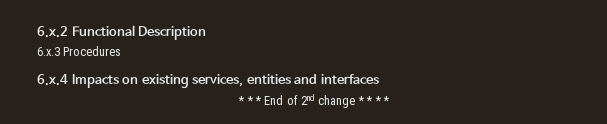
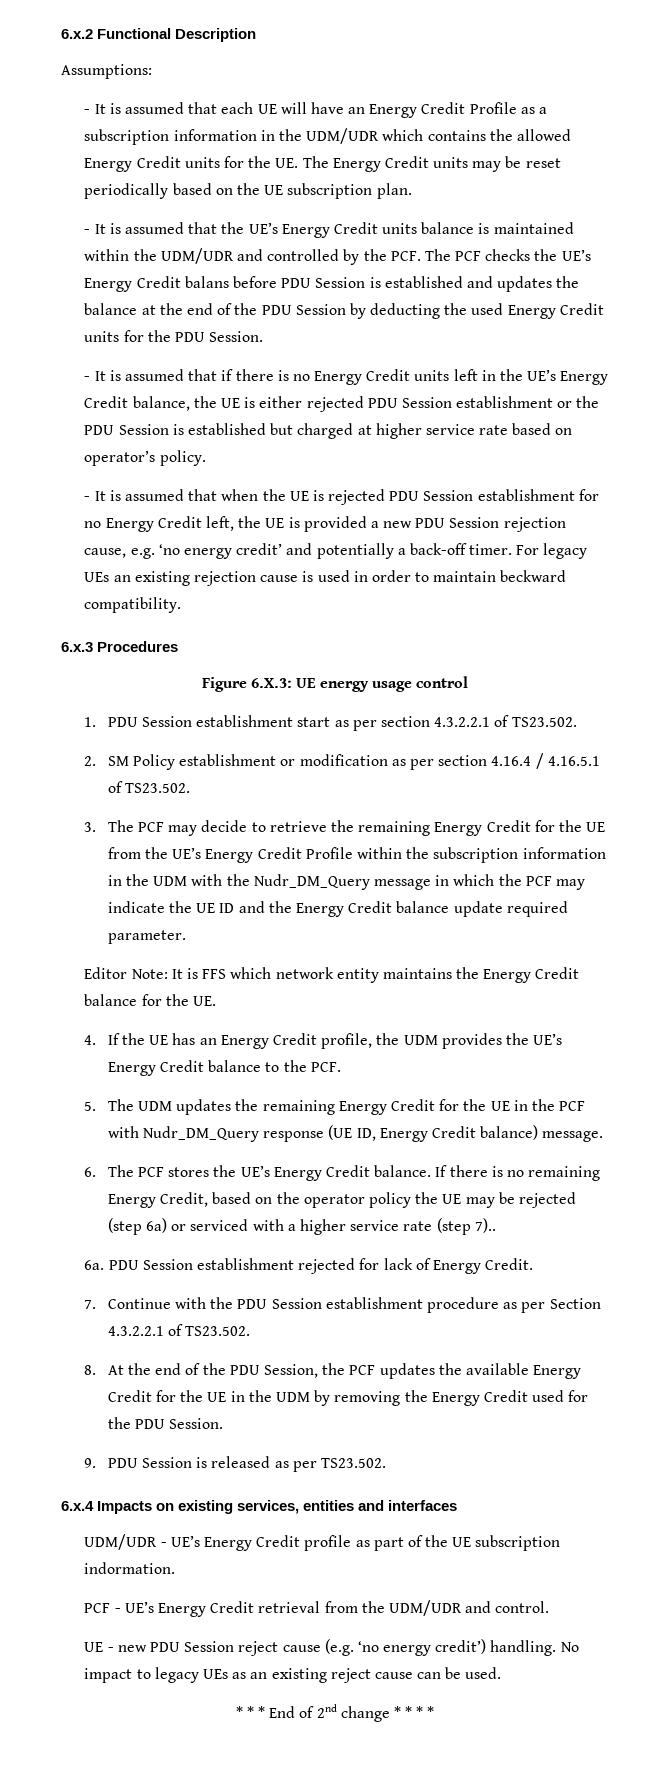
+ Assumptions:
+ - It is assumed that each UE will have an Energy Credit Profile as a subscription information in the UDM/UDR which contains the allowed Energy Credit units for the UE. The Energy Credit units may be reset periodically based on the UE subscription plan.
+ - It is assumed that the UE’s Energy Credit units balance is maintained within the UDM/UDR and controlled by the PCF. The PCF checks the UE’s Energy Credit balans before PDU Session is established and updates the balance at the end of the PDU Session by deducting the used Energy Credit units for the PDU Session.
+ - It is assumed that if there is no Energy Credit units left in the UE’s Energy Credit balance, the UE is either rejected PDU Session establishment or the PDU Session is established but charged at higher service rate based on operator’s policy.
+ - It is assumed that when the UE is rejected PDU Session establishment for no Energy Credit left, the UE is provided a new PDU Session rejection cause, e.g. ‘no energy credit’ and potentially a back-off timer. For legacy UEs an existing rejection cause is used in order to maintain beckward compatibility.
  6.x.3 Procedures
+ Figure 6.X.3: UE energy usage control
+ 1. PDU Session establishment start as per section 4.3.2.2.1 of TS23.502.
+ 2. SM Policy establishment or modification as per section 4.16.4 / 4.16.5.1 of TS23.502.
+ 3. The PCF may decide to retrieve the remaining Energy Credit for the UE from the UE’s Energy Credit Profile within the subscription information in the UDM with the Nudr_DM_Query message in which the PCF may indicate the UE ID and the Energy Credit balance update required parameter.
+ Editor Note: It is FFS which network entity maintains the Energy Credit balance for the UE.
+ 4. If the UE has an Energy Credit profile, the UDM provides the UE’s Energy Credit balance to the PCF.
+ 5. The UDM updates the remaining Energy Credit for the UE in the PCF with Nudr_DM_Query response (UE ID, Energy Credit balance) message.
+ 6. The PCF stores the UE’s Energy Credit balance. If there is no remaining Energy Credit, based on the operator policy the UE may be rejected (step 6a) or serviced with a higher service rate (step 7)..
+ 6a. PDU Session establishment rejected for lack of Energy Credit.
+ 7. Continue with the PDU Session establishment procedure as per Section 4.3.2.2.1 of TS23.502.
+ 8. At the end of the PDU Session, the PCF updates the available Energy Credit for the UE in the UDM by removing the Energy Credit used for the PDU Session.
+ 9. PDU Session is released as per TS23.502.
+ UDM/UDR - UE’s Energy Credit profile as part of the UE subscription indormation.
+ PCF - UE’s Energy Credit retrieval from the UDM/UDR and control.
+ UE - new PDU Session reject cause (e.g. ‘no energy credit’) handling. No impact to legacy UEs as an existing reject cause can be used.

